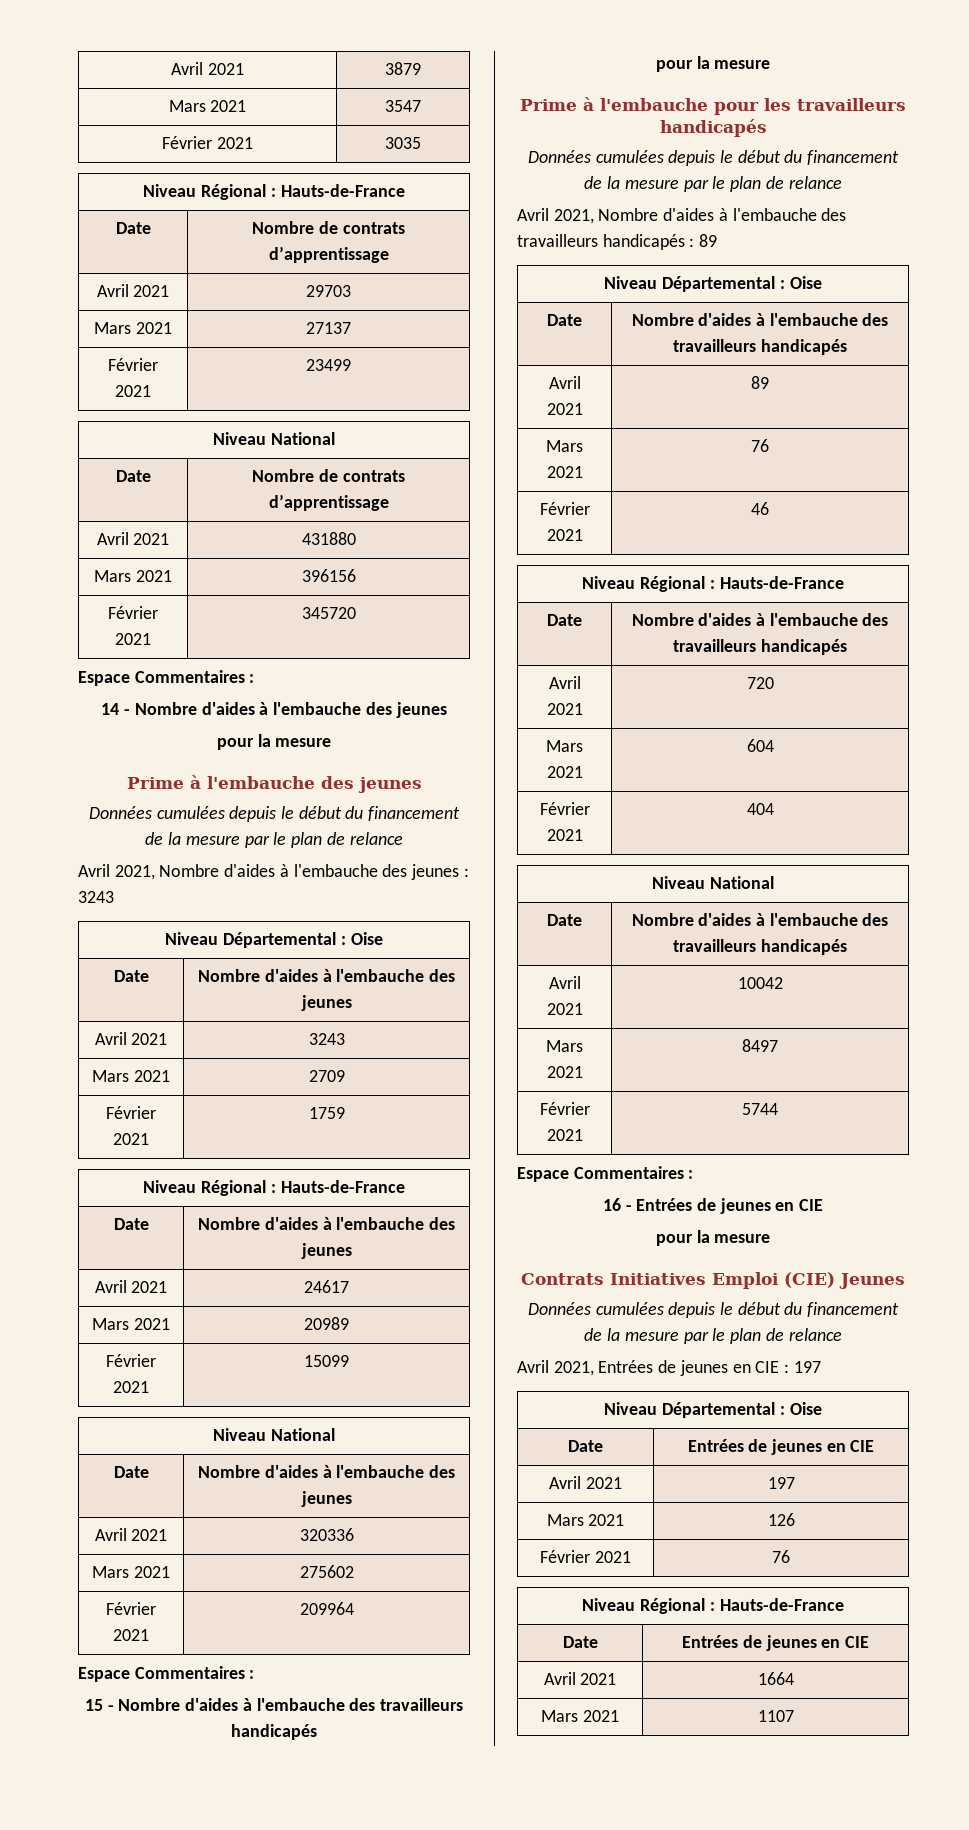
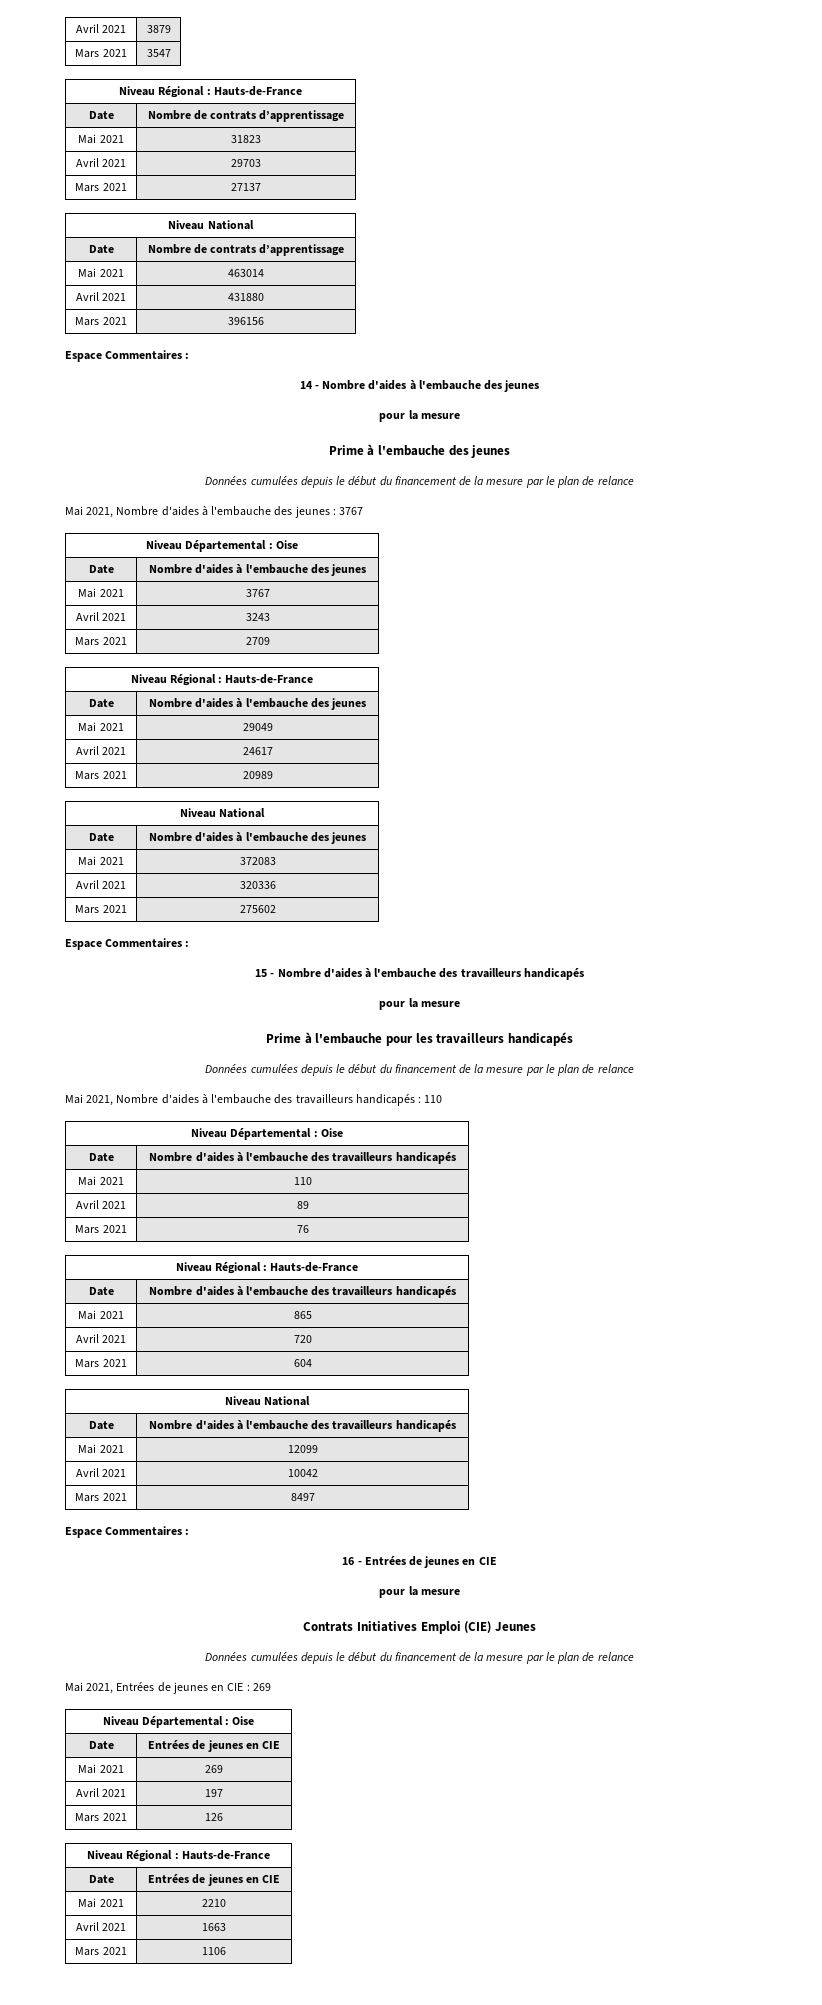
- Février 2021 | 3035
+ Mai 2021 | 31823
- Février 2021 | 23499
+ Mai 2021 | 463014
- Février 2021 | 345720
- Avril 2021, Nombre d'aides à l'embauche des jeunes : 3243
+ Mai 2021, Nombre d'aides à l'embauche des jeunes : 3767
+ Mai 2021 | 3767
- Février 2021 | 1759
+ Mai 2021 | 29049
- Février 2021 | 15099
+ Mai 2021 | 372083
- Février 2021 | 209964
- Avril 2021, Nombre d'aides à l'embauche des travailleurs handicapés : 89
+ Mai 2021, Nombre d'aides à l'embauche des travailleurs handicapés : 110
+ Mai 2021 | 110
- Février 2021 | 46
+ Mai 2021 | 865
- Février 2021 | 404
+ Mai 2021 | 12099
- Février 2021 | 5744
- Avril 2021, Entrées de jeunes en CIE : 197
+ Mai 2021, Entrées de jeunes en CIE : 269
+ Mai 2021 | 269
- Février 2021 | 76
- Avril 2021 | 1664
- Mars 2021 | 1107
+ Mai 2021 | 2210
+ Avril 2021 | 1663
+ Mars 2021 | 1106

